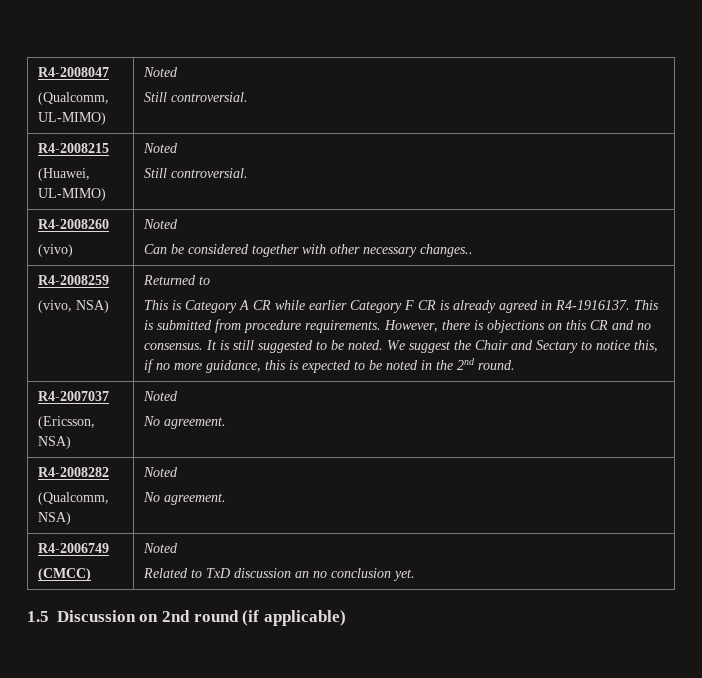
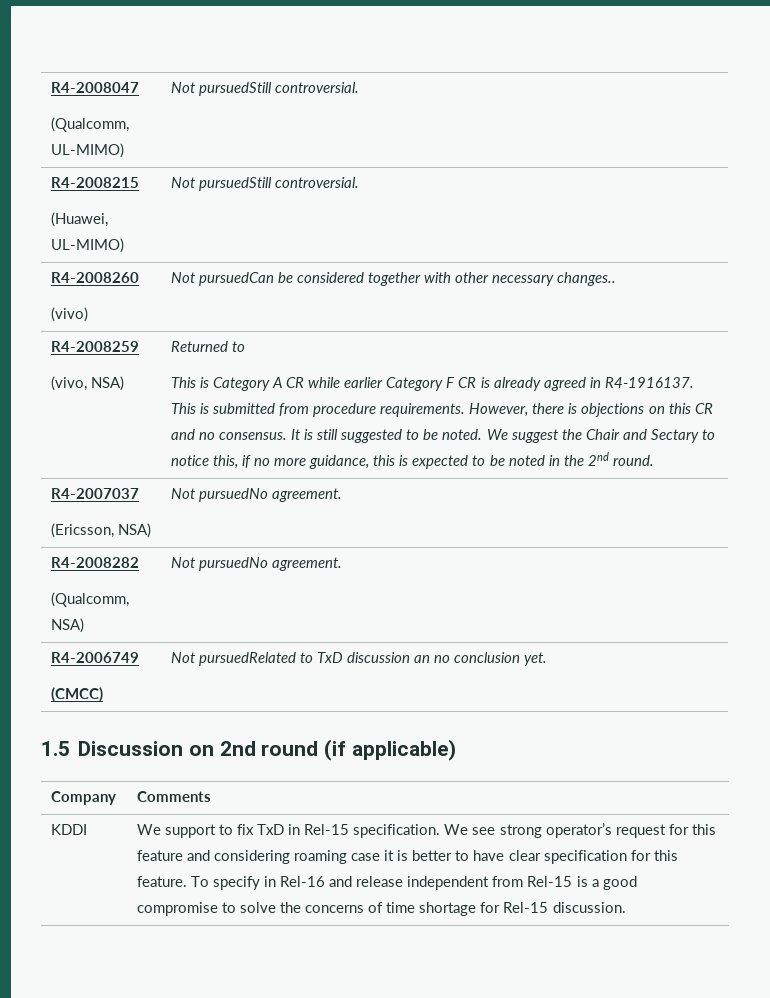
  R4-2008047
- (Qualcomm, UL-MIMO) | Noted
- Still controversial.
+ (Qualcomm, UL-MIMO) | Not pursuedStill controversial.
  R4-2008215
- (Huawei, UL-MIMO) | Noted
- Still controversial.
+ (Huawei, UL-MIMO) | Not pursuedStill controversial.
  R4-2008260
- (vivo) | Noted
- Can be considered together with other necessary changes..
+ (vivo) | Not pursuedCan be considered together with other necessary changes..
  R4-2007037
- (Ericsson, NSA) | Noted
- No agreement.
+ (Ericsson, NSA) | Not pursuedNo agreement.
  R4-2008282
- (Qualcomm, NSA) | Noted
- No agreement.
+ (Qualcomm, NSA) | Not pursuedNo agreement.
  R4-2006749
- (CMCC) | Noted
- Related to TxD discussion an no conclusion yet.
+ (CMCC) | Not pursuedRelated to TxD discussion an no conclusion yet.
+ Company | Comments
+ KDDI | We support to fix TxD in Rel-15 specification. We see strong operator’s request for this feature and considering roaming case it is better to have clear specification for this feature. To specify in Rel-16 and release independent from Rel-15 is a good compromise to solve the concerns of time shortage for Rel-15 discussion.

